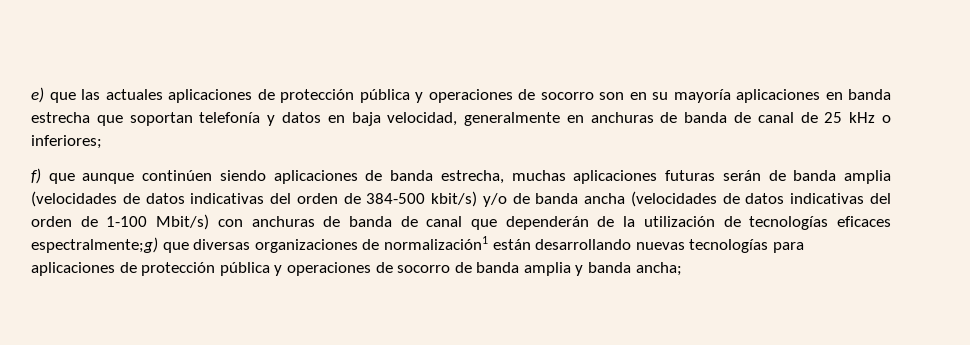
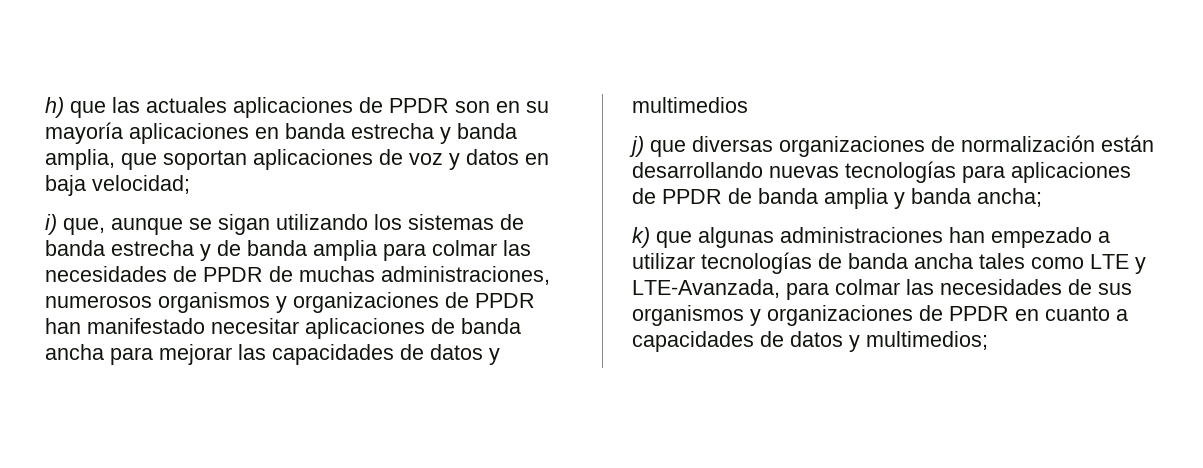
- e) que las actuales aplicaciones de protección pública y operaciones de socorro son en su mayoría aplicaciones en banda estrecha que soportan telefonía y datos en baja velocidad, generalmente en anchuras de banda de canal de 25 kHz o inferiores;
- f) que aunque continúen siendo aplicaciones de banda estrecha, muchas aplicaciones futuras serán de banda amplia (velocidades de datos indicativas del orden de 384-500 kbit/s) y/o de banda ancha (velocidades de datos indicativas del orden de 1-100 Mbit/s) con anchuras de banda de canal que dependerán de la utilización de tecnologías eficaces espectralmente;g) que diversas organizaciones de normalización1 están desarrollando nuevas tecnologías para aplicaciones de protección pública y operaciones de socorro de banda amplia y banda ancha;
+ h) que las actuales aplicaciones de PPDR son en su mayoría aplicaciones en banda estrecha y banda amplia, que soportan aplicaciones de voz y datos en baja velocidad;
+ i) que, aunque se sigan utilizando los sistemas de banda estrecha y de banda amplia para colmar las necesidades de PPDR de muchas administraciones, numerosos organismos y organizaciones de PPDR han manifestado necesitar aplicaciones de banda ancha para mejorar las capacidades de datos y multimedios
+ j) que diversas organizaciones de normalización están desarrollando nuevas tecnologías para aplicaciones de PPDR de banda amplia y banda ancha;
+ k) que algunas administraciones han empezado a utilizar tecnologías de banda ancha tales como LTE y LTE-Avanzada, para colmar las necesidades de sus organismos y organizaciones de PPDR en cuanto a capacidades de datos y multimedios;

